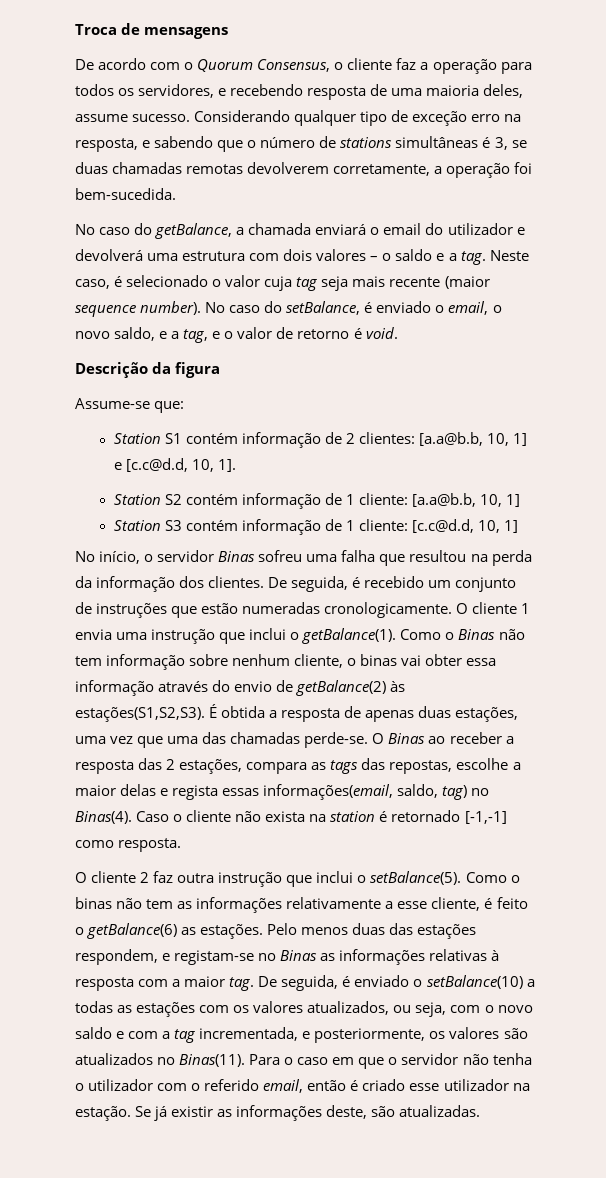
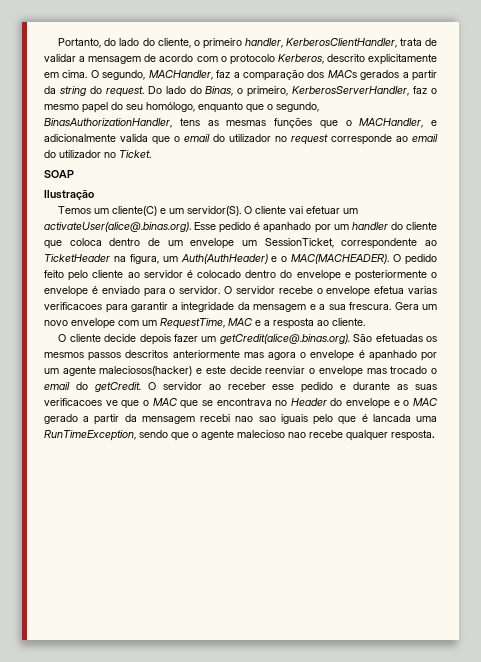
- Troca de mensagens
- De acordo com o Quorum Consensus, o cliente faz a operação para todos os servidores, e recebendo resposta de uma maioria deles, assume sucesso. Considerando qualquer tipo de exceção erro na resposta, e sabendo que o número de stations simultâneas é 3, se duas chamadas remotas devolverem corretamente, a operação foi bem-sucedida.
- No caso do getBalance, a chamada enviará o email do utilizador e devolverá uma estrutura com dois valores – o saldo e a tag. Neste caso, é selecionado o valor cuja tag seja mais recente (maior sequence number). No caso do setBalance, é enviado o email, o novo saldo, e a tag, e o valor de retorno é void.
- Descrição da figura
- Assume-se que:
- Station S1 contém informação de 2 clientes: [a.a@b.b, 10, 1] e [c.c@d.d, 10, 1].
- Station S2 contém informação de 1 cliente: [a.a@b.b, 10, 1]
- Station S3 contém informação de 1 cliente: [c.c@d.d, 10, 1]
- No início, o servidor Binas sofreu uma falha que resultou na perda da informação dos clientes. De seguida, é recebido um conjunto de instruções que estão numeradas cronologicamente. O cliente 1 envia uma instrução que inclui o getBalance(1). Como o Binas não tem informação sobre nenhum cliente, o binas vai obter essa informação através do envio de getBalance(2) às estações(S1,S2,S3). É obtida a resposta de apenas duas estações, uma vez que uma das chamadas perde-se. O Binas ao receber a resposta das 2 estações, compara as tags das repostas, escolhe a maior delas e regista essas informações(email, saldo, tag) no Binas(4). Caso o cliente não exista na station é retornado [-1,-1] como resposta.
- O cliente 2 faz outra instrução que inclui o setBalance(5). Como o binas não tem as informações relativamente a esse cliente, é feito o getBalance(6) as estações. Pelo menos duas das estações respondem, e registam-se no Binas as informações relativas à resposta com a maior tag. De seguida, é enviado o setBalance(10) a todas as estações com os valores atualizados, ou seja, com o novo saldo e com a tag incrementada, e posteriormente, os valores são atualizados no Binas(11). Para o caso em que o servidor não tenha o utilizador com o referido email, então é criado esse utilizador na estação. Se já existir as informações deste, são atualizadas.
+ Portanto, do lado do cliente, o primeiro handler, KerberosClientHandler, trata de validar a mensagem de acordo com o protocolo Kerberos, descrito explicitamente em cima. O segundo, MACHandler, faz a comparação dos MACs gerados a partir da string do request. Do lado do Binas, o primeiro, KerberosServerHandler, faz o mesmo papel do seu homólogo, enquanto que o segundo, BinasAuthorizationHandler, tens as mesmas funções que o MACHandler, e adicionalmente valida que o email do utilizador no request corresponde ao email do utilizador no Ticket.
+ SOAP
+ Ilustração
+ Temos um cliente(C) e um servidor(S). O cliente vai efetuar um activateUser(alice@.binas.org). Esse pedido é apanhado por um handler do cliente que coloca dentro de um envelope um SessionTicket, correspondente ao TicketHeader na figura, um Auth(AuthHeader) e o MAC(MACHEADER). O pedido feito pelo cliente ao servidor é colocado dentro do envelope e posteriormente o envelope é enviado para o servidor. O servidor recebe o envelope efetua varias verificacoes para garantir a integridade da mensagem e a sua frescura. Gera um novo envelope com um RequestTime, MAC e a resposta ao cliente.
+ O cliente decide depois fazer um getCredit(alice@.binas.org). São efetuadas os mesmos passos descritos anteriormente mas agora o envelope é apanhado por um agente maleciosos(hacker) e este decide reenviar o envelope mas trocado o email do getCredit. O servidor ao receber esse pedido e durante as suas verificacoes ve que o MAC que se encontrava no Header do envelope e o MAC gerado a partir da mensagem recebi nao sao iguais pelo que é lancada uma RunTimeException, sendo que o agente malecioso nao recebe qualquer resposta.

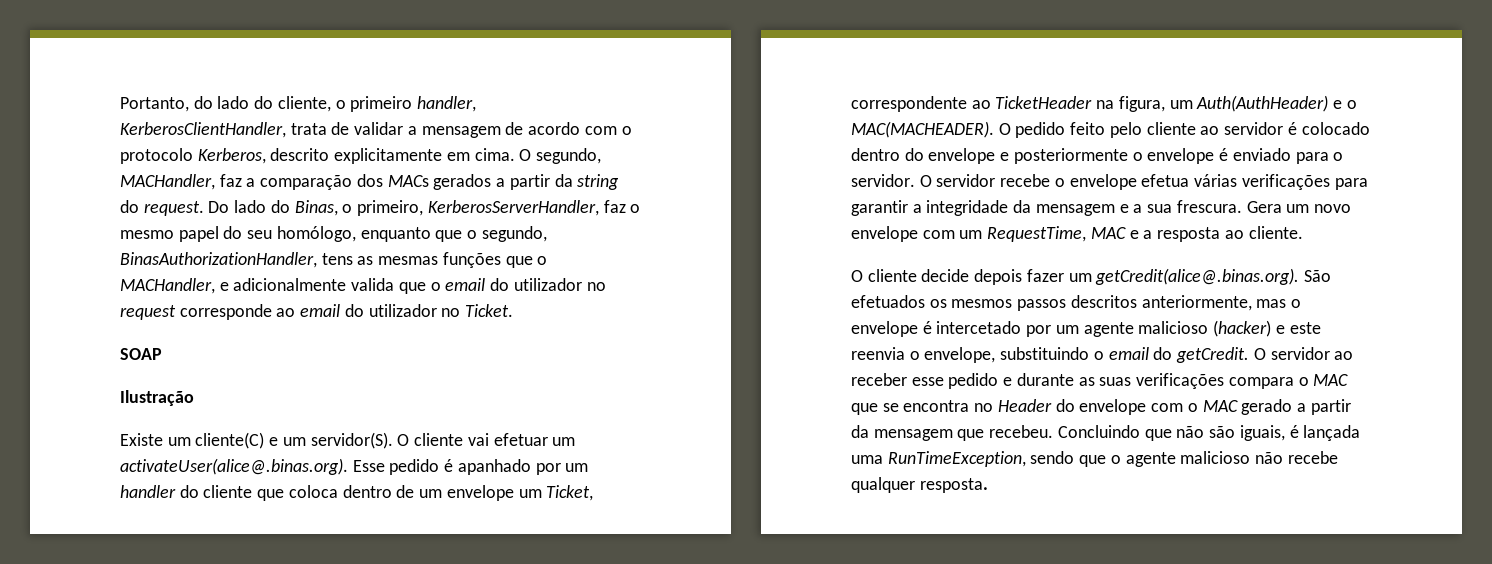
- Temos um cliente(C) e um servidor(S).
+ Existe um cliente(C) e um servidor(S).
- O cliente vai efetuar um activateUser(alice@.binas.org). Esse pedido é apanhado por um handler do cliente que coloca dentro de um envelope um SessionTicket, correspondente ao TicketHeader na figura, um Auth(AuthHeader) e o MAC(MACHEADER).
+ O cliente vai efetuar um activateUser(alice@.binas.org). Esse pedido é apanhado por um handler do cliente que coloca dentro de um envelope um Ticket, correspondente ao TicketHeader na figura, um Auth(AuthHeader) e o MAC(MACHEADER).
- O servidor recebe o envelope efetua varias verificacoes para garantir a integridade da mensagem e a sua frescura.
+ O servidor recebe o envelope efetua várias verificações para garantir a integridade da mensagem e a sua frescura.
- O cliente decide depois fazer um getCredit(alice@.binas.org). São efetuadas os mesmos passos descritos anteriormente mas agora o envelope é apanhado por um agente maleciosos(hacker) e este decide reenviar o envelope mas trocado o email do getCredit.
+ O cliente decide depois fazer um getCredit(alice@.binas.org). São efetuados os mesmos passos descritos anteriormente, mas o envelope é intercetado por um agente malicioso (hacker) e este reenvia o envelope, substituindo o email do getCredit.
- O servidor ao receber esse pedido e durante as suas verificacoes ve que o MAC que se encontrava no Header do envelope e o MAC gerado a partir da mensagem recebi nao sao iguais pelo que é lancada uma RunTimeException, sendo que o agente malecioso nao recebe qualquer resposta.
+ O servidor ao receber esse pedido e durante as suas verificações compara o MAC que se encontra no Header do envelope com o MAC gerado a partir da mensagem que recebeu. Concluindo que não são iguais, é lançada uma RunTimeException, sendo que o agente malicioso não recebe qualquer resposta.

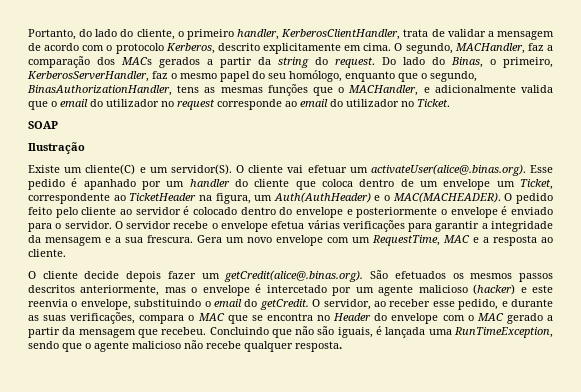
- O servidor ao receber esse pedido e durante as suas verificações compara o MAC que se encontra no Header do envelope com o MAC gerado a partir da mensagem que recebeu.
+ O servidor, ao receber esse pedido, e durante as suas verificações, compara o MAC que se encontra no Header do envelope com o MAC gerado a partir da mensagem que recebeu.

